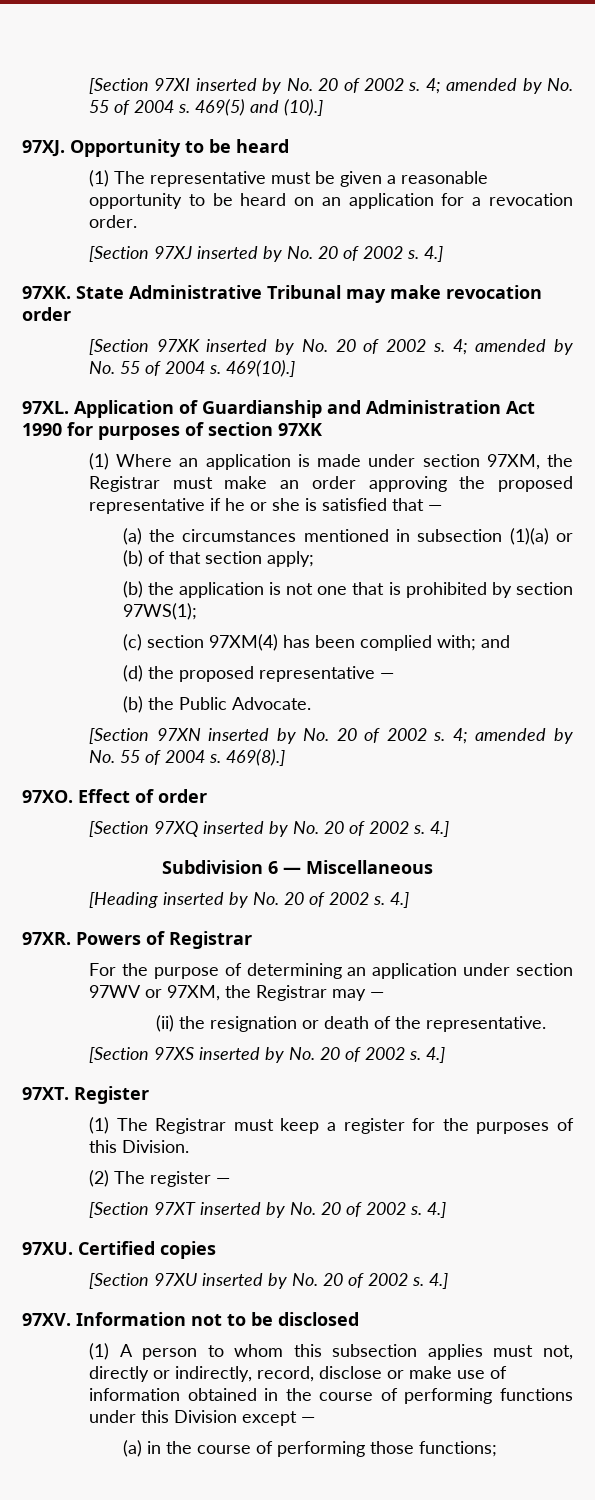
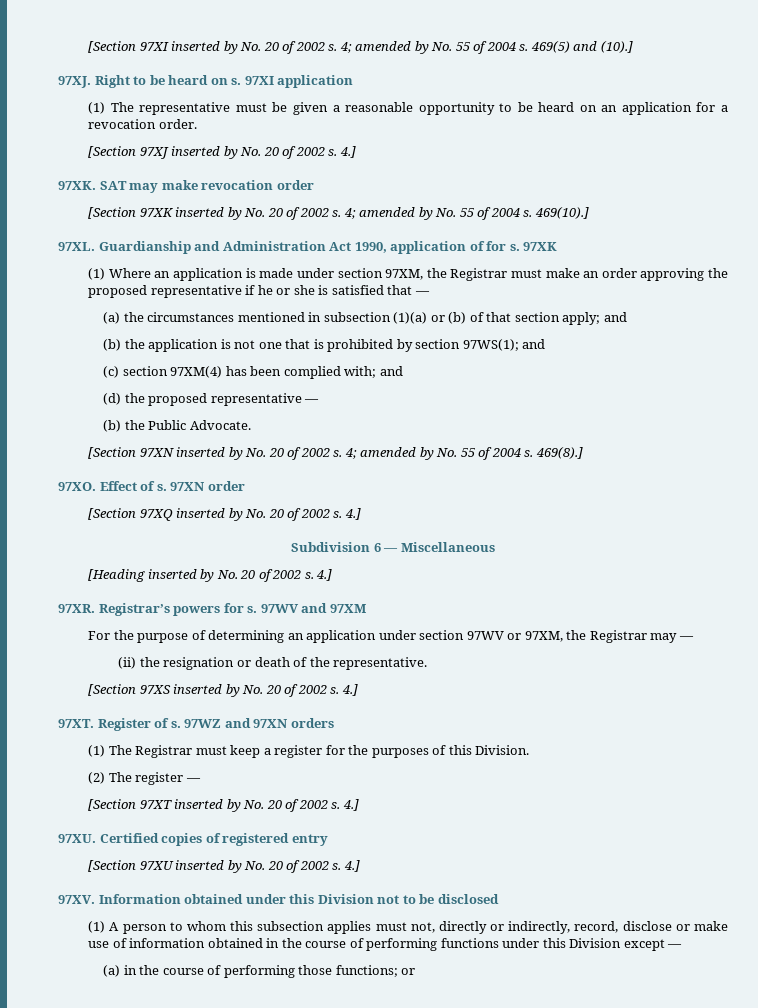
- Opportunity to be heard
+ Right to be heard on s. 97XI application
- State Administrative Tribunal may make revocation order
+ SAT may make revocation order
- Application of Guardianship and Administration Act 1990 for purposes of section 97XK
+ Guardianship and Administration Act 1990, application of for s. 97XK
- (a) the circumstances mentioned in subsection (1)(a) or (b) of that section apply;
+ (a) the circumstances mentioned in subsection (1)(a) or (b) of that section apply; and
- (b) the application is not one that is prohibited by section 97WS(1);
+ (b) the application is not one that is prohibited by section 97WS(1); and
- Effect of order
+ Effect of s. 97XN order
- Powers of Registrar
+ Registrar’s powers for s. 97WV and 97XM
- Register
+ Register of s. 97WZ and 97XN orders
- Certified copies
+ Certified copies of registered entry
- Information not to be disclosed
+ Information obtained under this Division not to be disclosed
- (a) in the course of performing those functions;
+ (a) in the course of performing those functions; or

